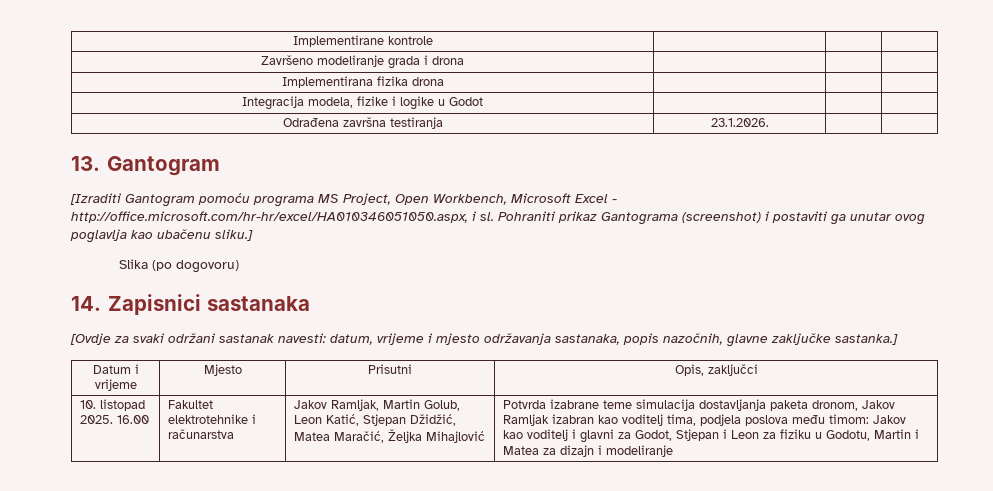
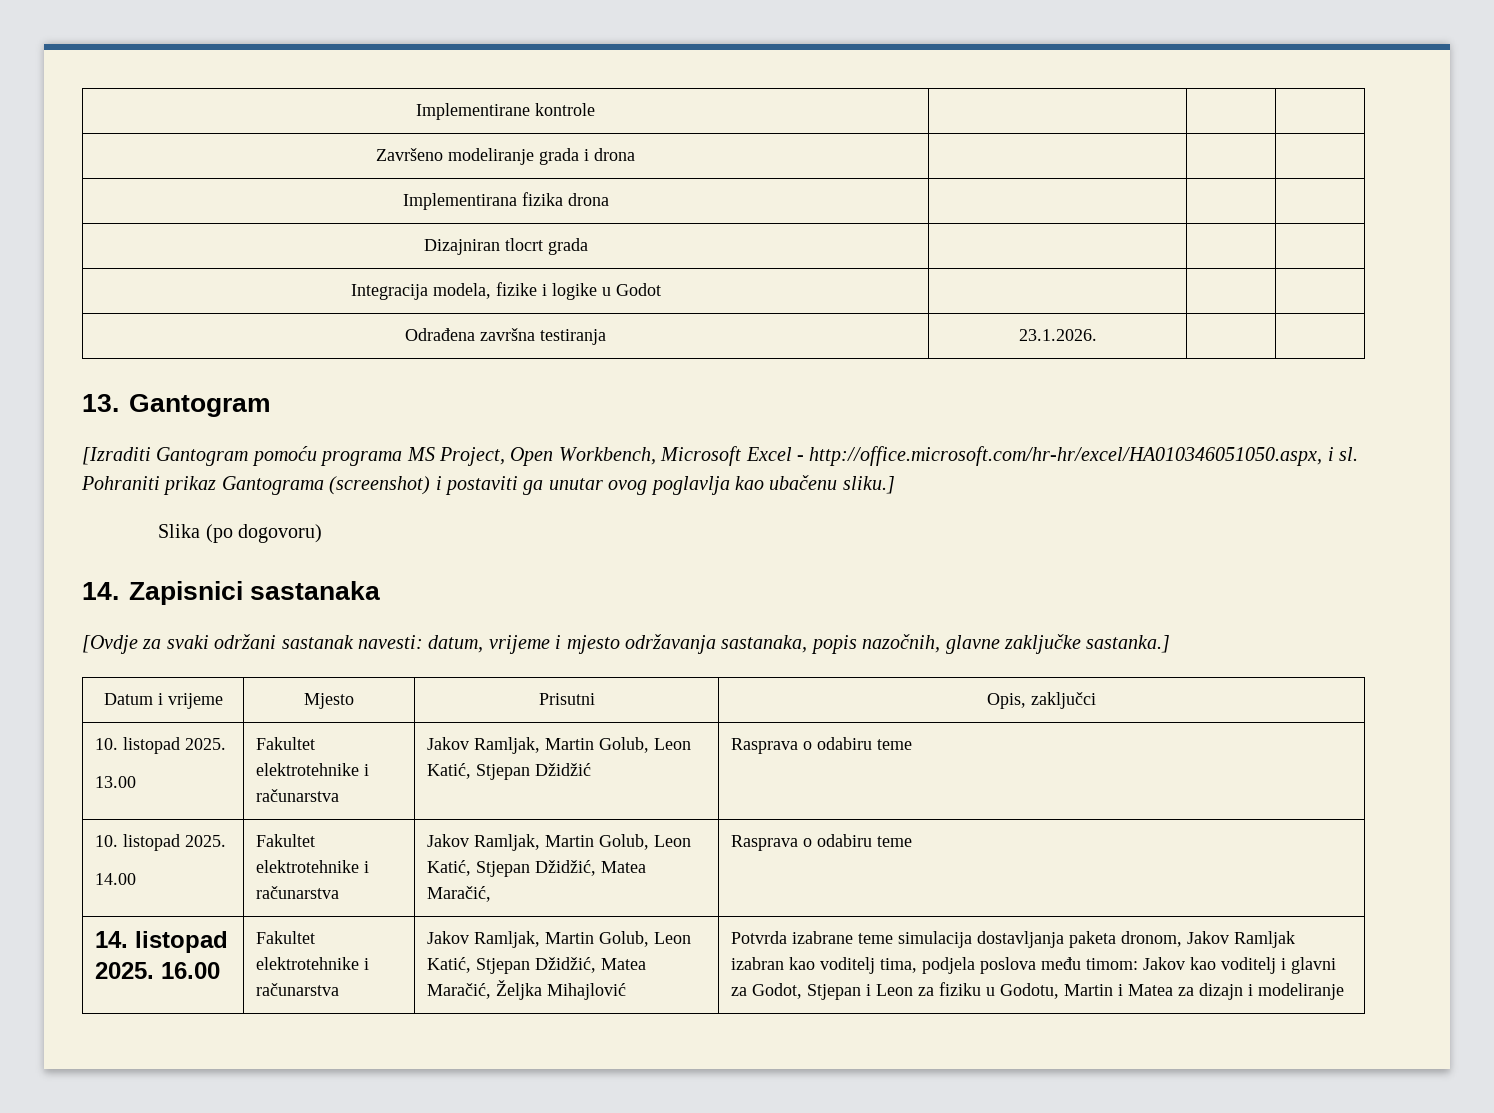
+ Dizajniran tlocrt grada | | |
  Datum i vrijeme | Mjesto | Prisutni | Opis, zaključci
- 10. listopad 2025. 16.00
+ 10. listopad 2025.
+ 13.00 | Fakultet elektrotehnike i računarstva | Jakov Ramljak, Martin Golub, Leon Katić, Stjepan Džidžić | Rasprava o odabiru teme
+ 10. listopad 2025.
+ 14.00 | Fakultet elektrotehnike i računarstva | Jakov Ramljak, Martin Golub, Leon Katić, Stjepan Džidžić, Matea Maračić, | Rasprava o odabiru teme
+ 14. listopad 2025. 16.00

